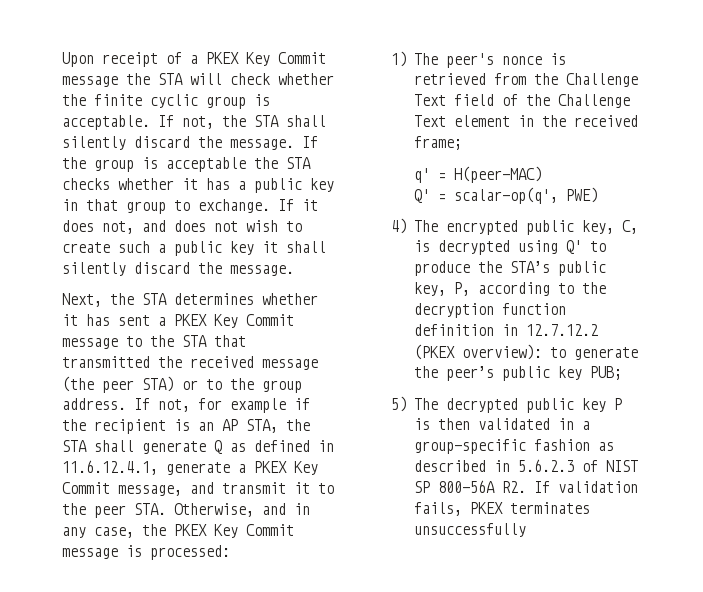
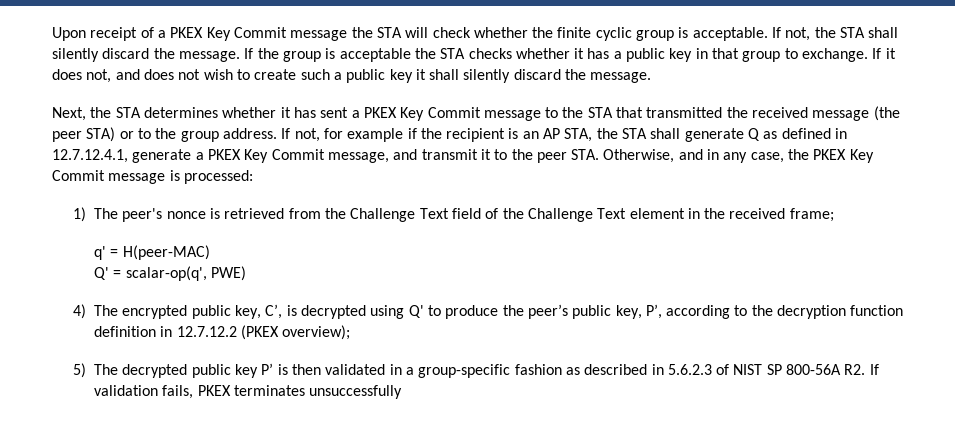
- If not, for example if the recipient is an AP STA, the STA shall generate Q as defined in 11.6.12.4.1, generate a PKEX Key Commit message, and transmit it to the peer STA. Otherwise, and in any case, the PKEX Key Commit message is processed:
+ If not, for example if the recipient is an AP STA, the STA shall generate Q as defined in 12.7.12.4.1, generate a PKEX Key Commit message, and transmit it to the peer STA. Otherwise, and in any case, the PKEX Key Commit message is processed:
- 4) The encrypted public key, C, is decrypted using Q' to produce the STA’s public key, P, according to the decryption function definition in 12.7.12.2 (PKEX overview): to generate the peer’s public key PUB;
+ 4) The encrypted public key, C’, is decrypted using Q' to produce the peer’s public key, P’, according to the decryption function definition in 12.7.12.2 (PKEX overview);
- 5) The decrypted public key P is then validated in a group-specific fashion as described in 5.6.2.3 of NIST SP 800-56A R2. If validation fails, PKEX terminates unsuccessfully
+ 5) The decrypted public key P’ is then validated in a group-specific fashion as described in 5.6.2.3 of NIST SP 800-56A R2. If validation fails, PKEX terminates unsuccessfully

